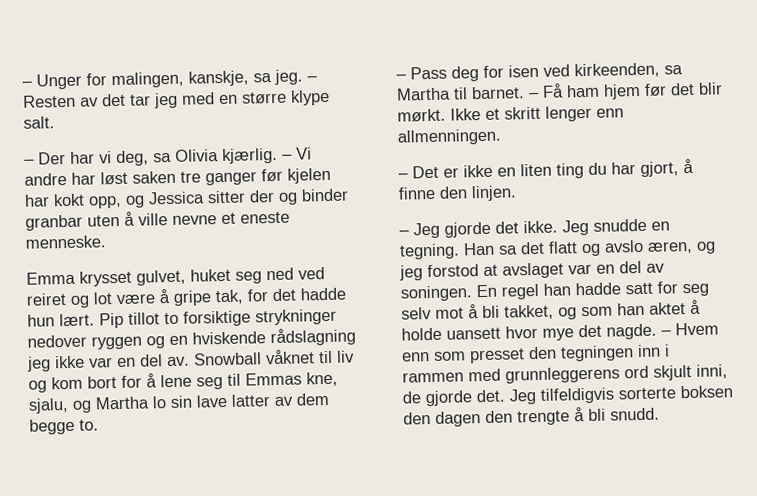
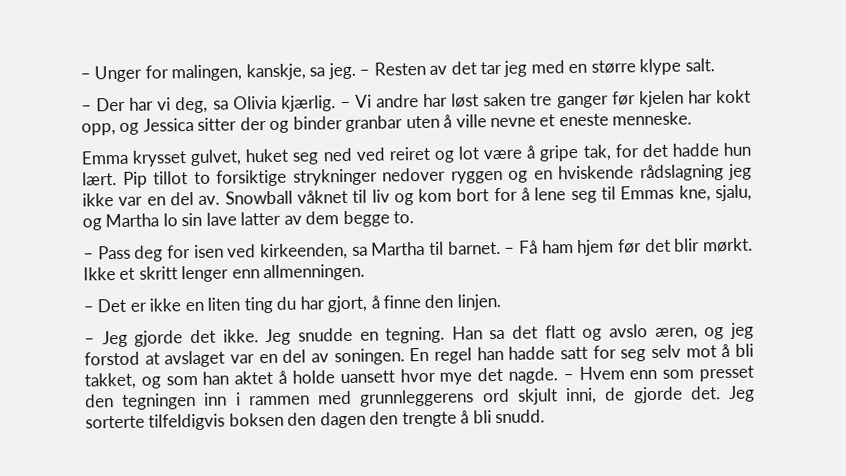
- Jeg tilfeldigvis sorterte boksen den dagen den trengte å bli snudd.
+ Jeg sorterte tilfeldigvis boksen den dagen den trengte å bli snudd.

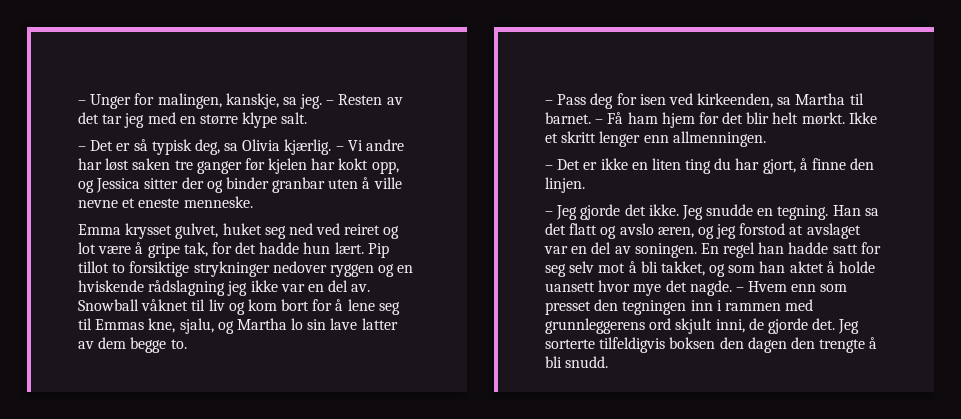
- – Der har vi deg, sa Olivia kjærlig.
+ – Det er så typisk deg, sa Olivia kjærlig.
- – Få ham hjem før det blir mørkt.
+ – Få ham hjem før det blir helt mørkt.

